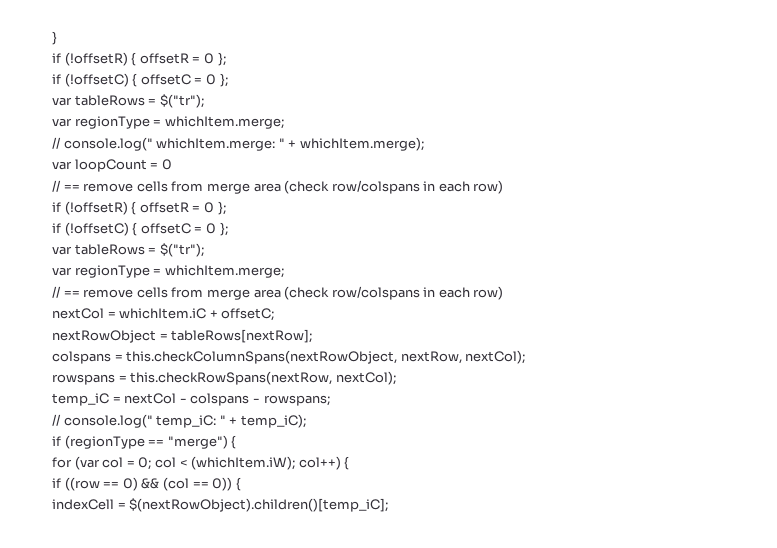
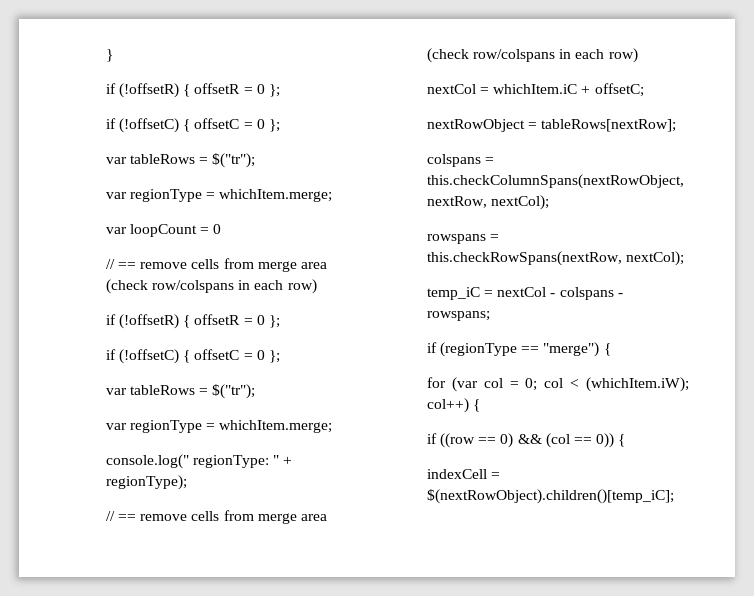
- // console.log(" whichItem.merge: " + whichItem.merge);
+ console.log(" regionType: " + regionType);
- // console.log(" temp_iC: " + temp_iC);

